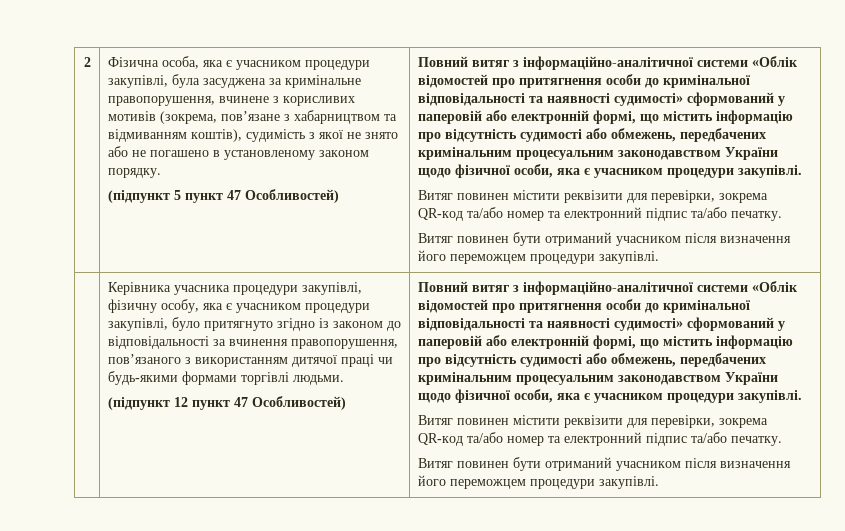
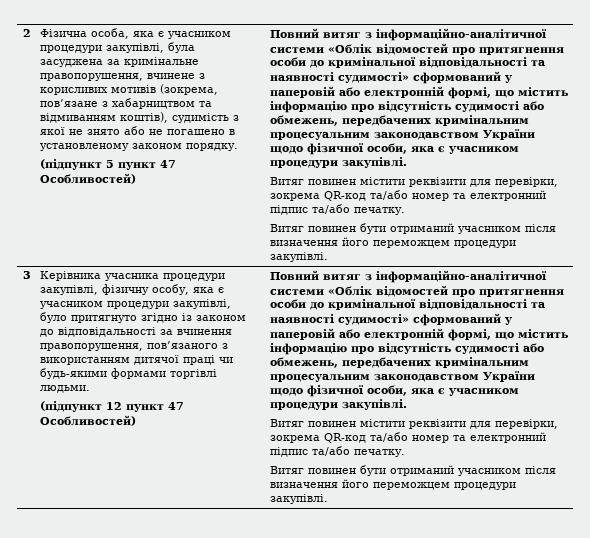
+ 3

